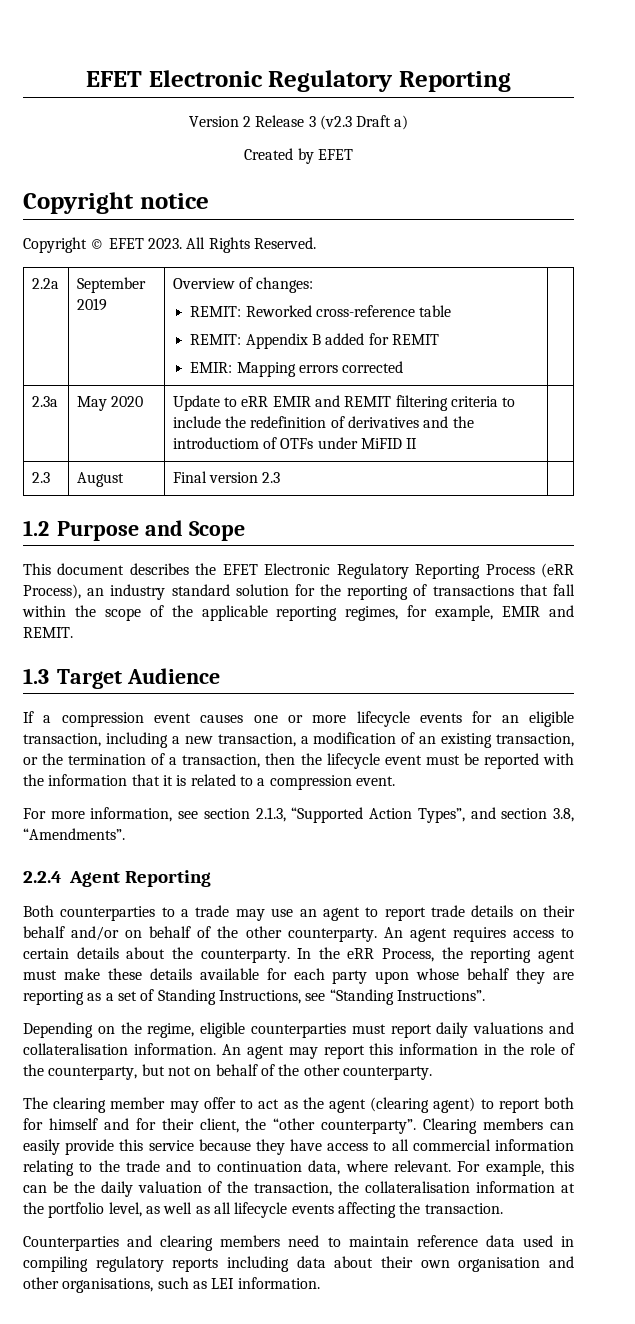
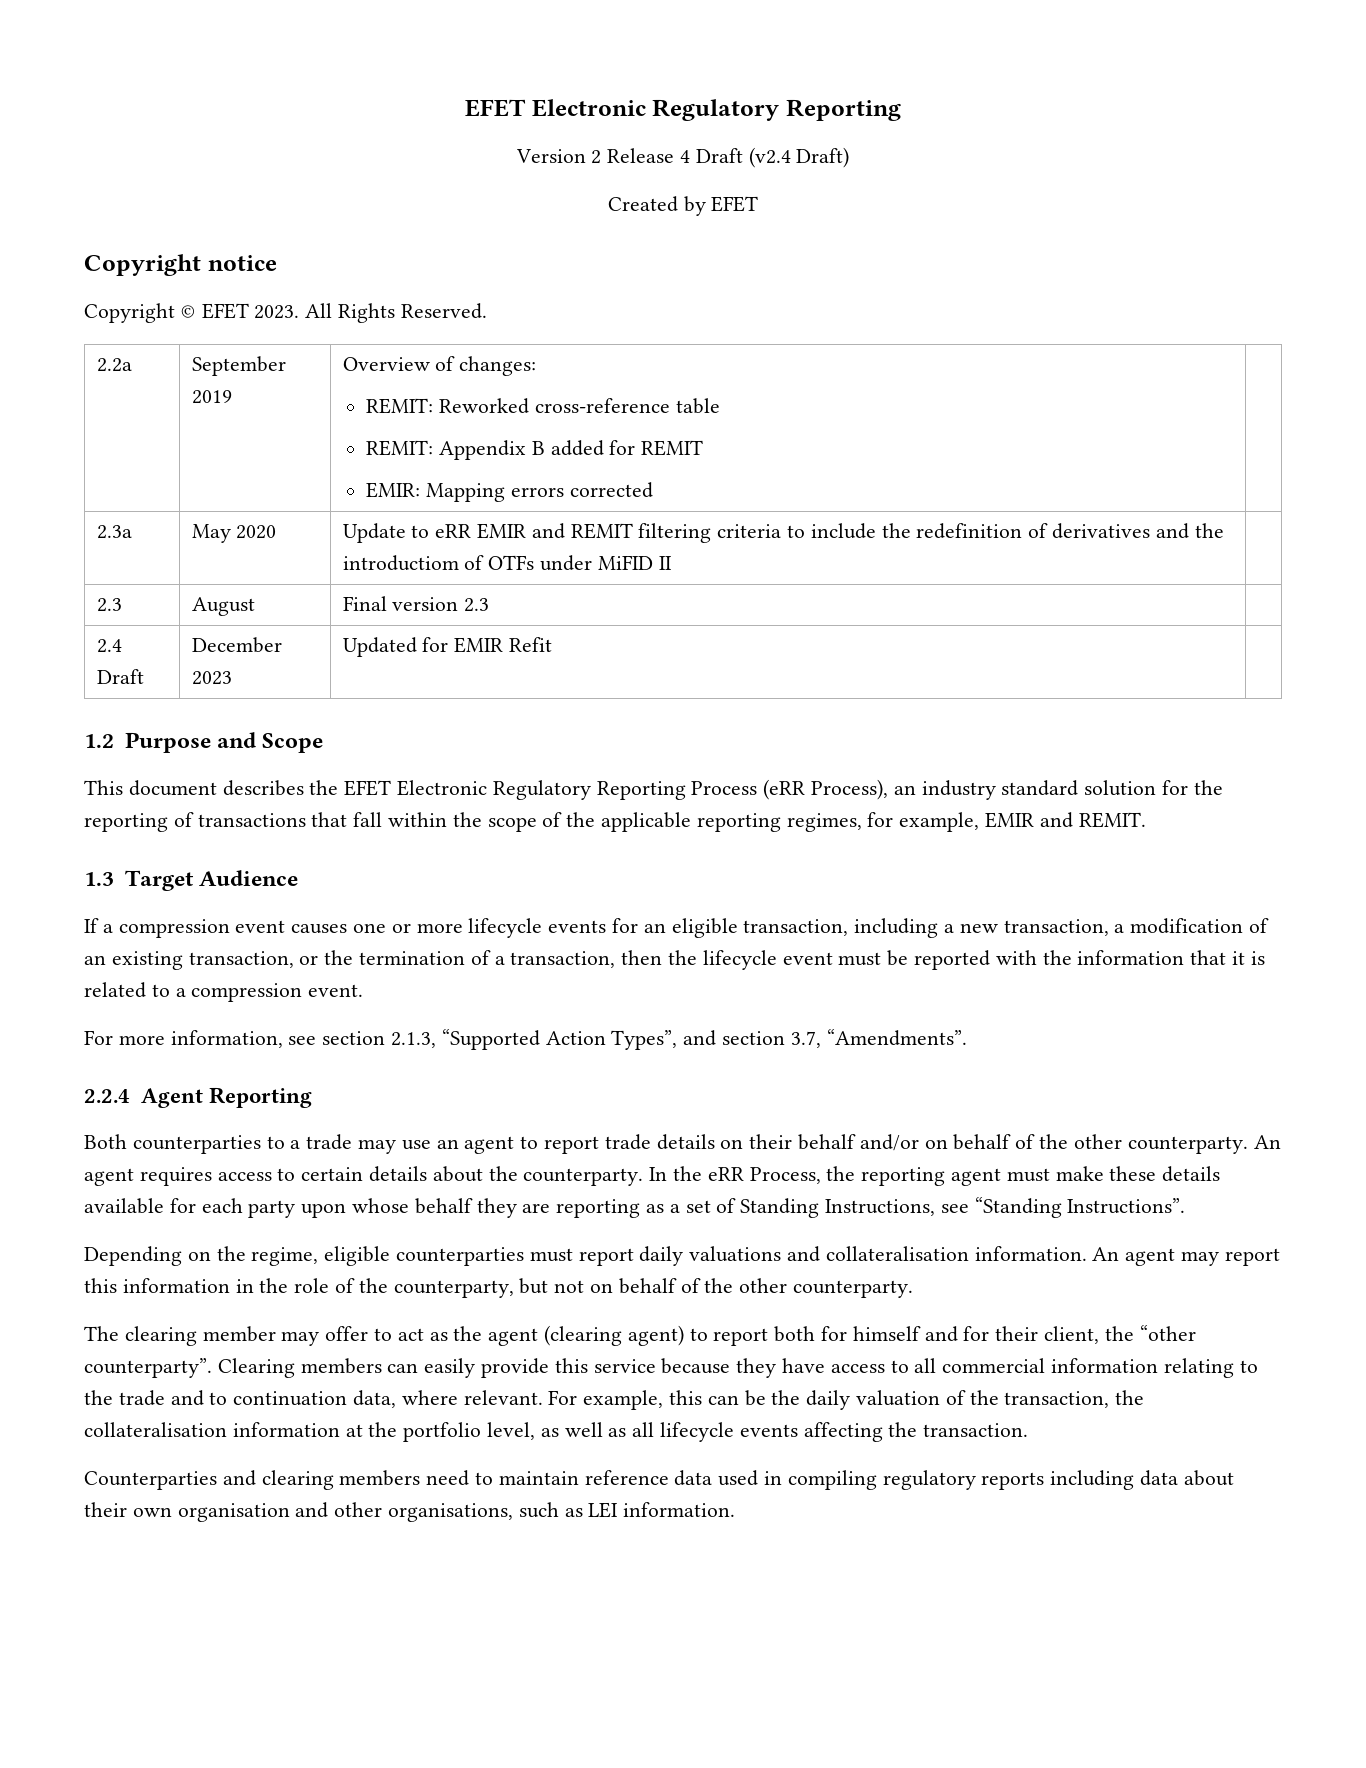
- Version 2 Release 3 (v2.3 Draft a)
+ Version 2 Release 4 Draft (v2.4 Draft)
+ 2.4 Draft | December 2023 | Updated for EMIR Refit |
- For more information, see section 2.1.3, “Supported Action Types”, and section 3.8, “Amendments”.
+ For more information, see section 2.1.3, “Supported Action Types”, and section 3.7, “Amendments”.

